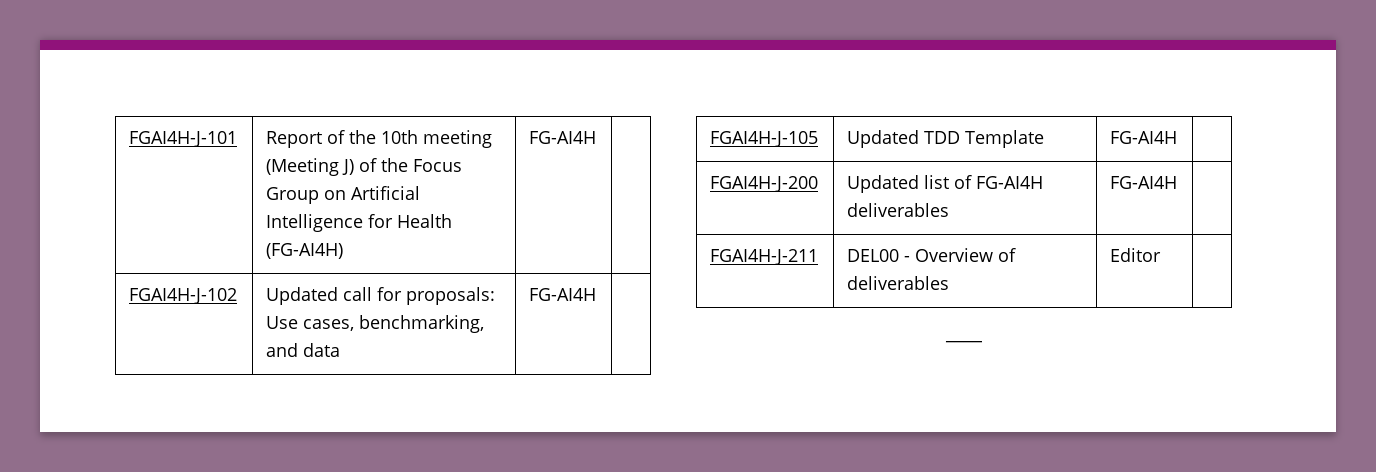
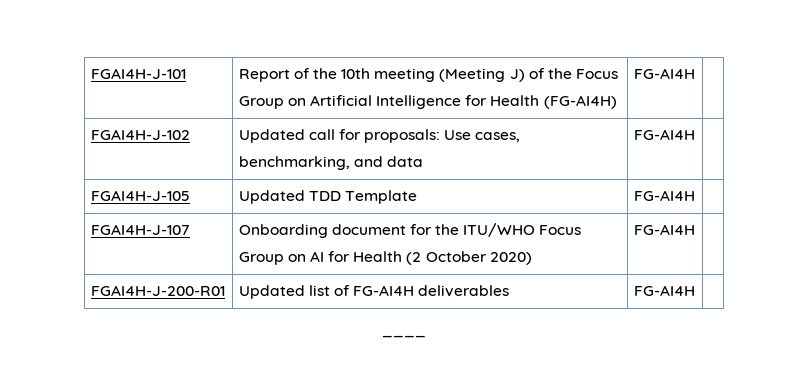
- FGAI4H-J-200 | Updated list of FG-AI4H deliverables | FG-AI4H |
+ FGAI4H-J-107 | Onboarding document for the ITU/WHO Focus Group on AI for Health (2 October 2020) | FG-AI4H |
+ FGAI4H-J-200-R01 | Updated list of FG-AI4H deliverables | FG-AI4H |
- FGAI4H-J-211 | DEL00 - Overview of deliverables | Editor |

